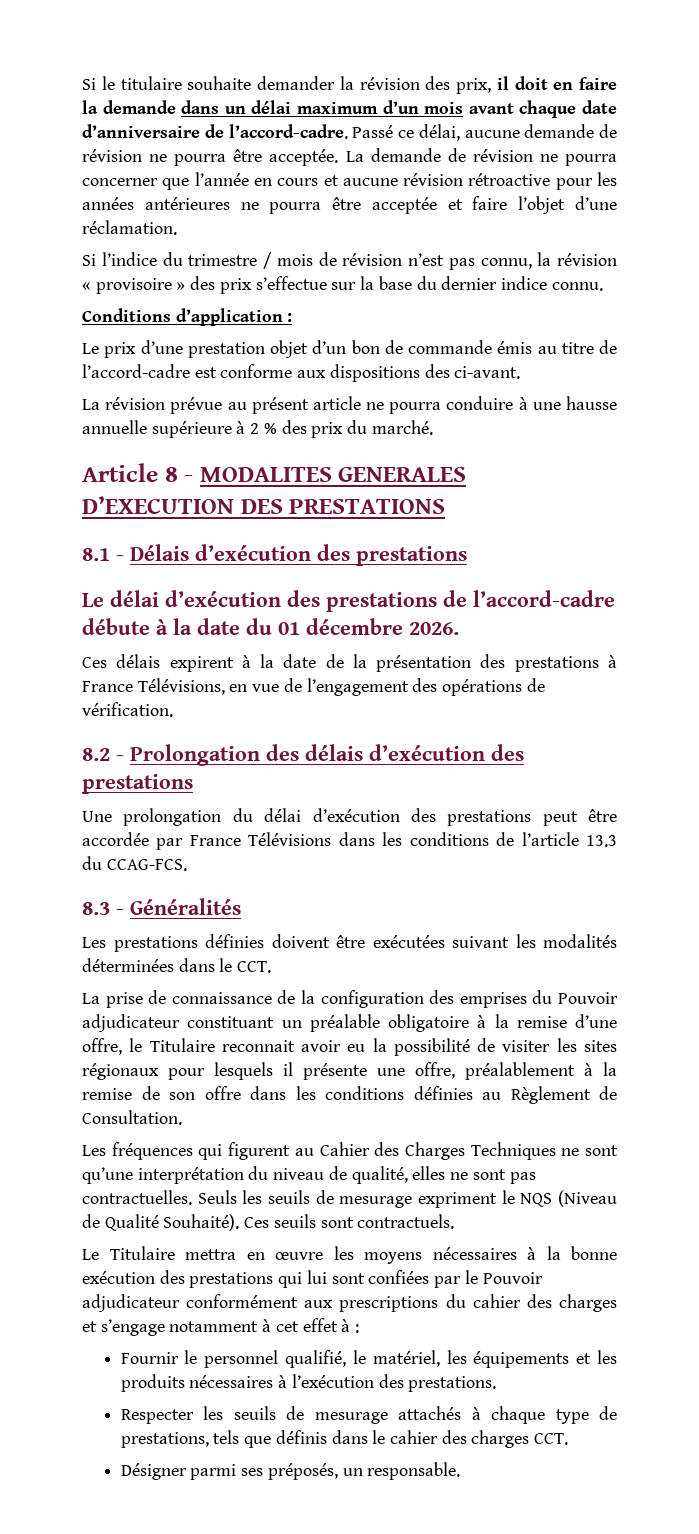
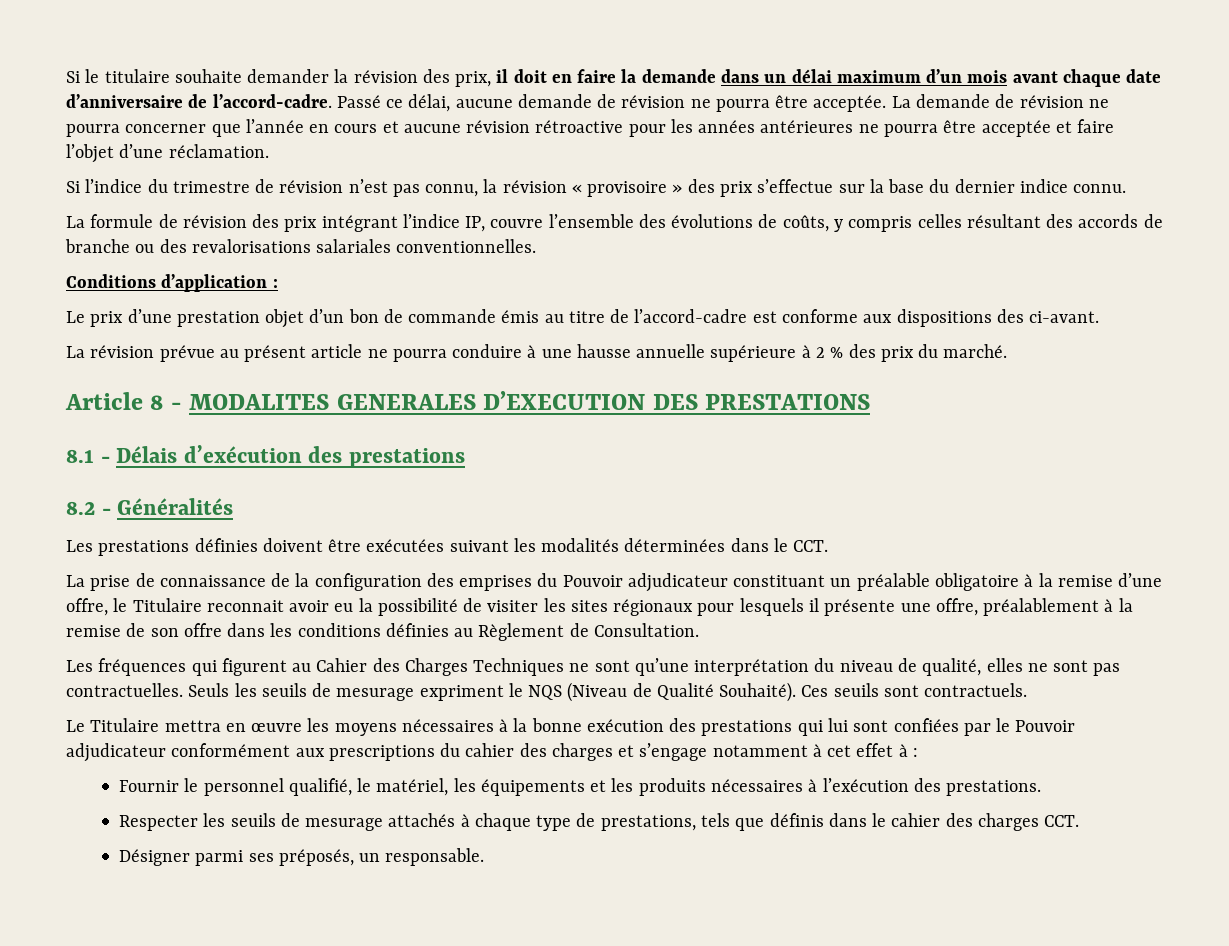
- Si l’indice du trimestre / mois de révision n’est pas connu, la révision « provisoire » des prix s’effectue sur la base du dernier indice connu.
+ Si l’indice du trimestre de révision n’est pas connu, la révision « provisoire » des prix s’effectue sur la base du dernier indice connu.
+ La formule de révision des prix intégrant l’indice IP, couvre l’ensemble des évolutions de coûts, y compris celles résultant des accords de branche ou des revalorisations salariales conventionnelles.
- Le délai d’exécution des prestations de l’accord-cadre débute à la date du 01 décembre 2026.
- Ces délais expirent à la date de la présentation des prestations à France Télévisions, en vue de l’engagement des opérations de vérification.
- 8.2 - Prolongation des délais d’exécution des prestations
- Une prolongation du délai d’exécution des prestations peut être accordée par France Télévisions dans les conditions de l’article 13.3 du CCAG-FCS.
- 8.3 - Généralités
+ 8.2 - Généralités

